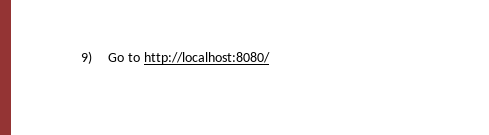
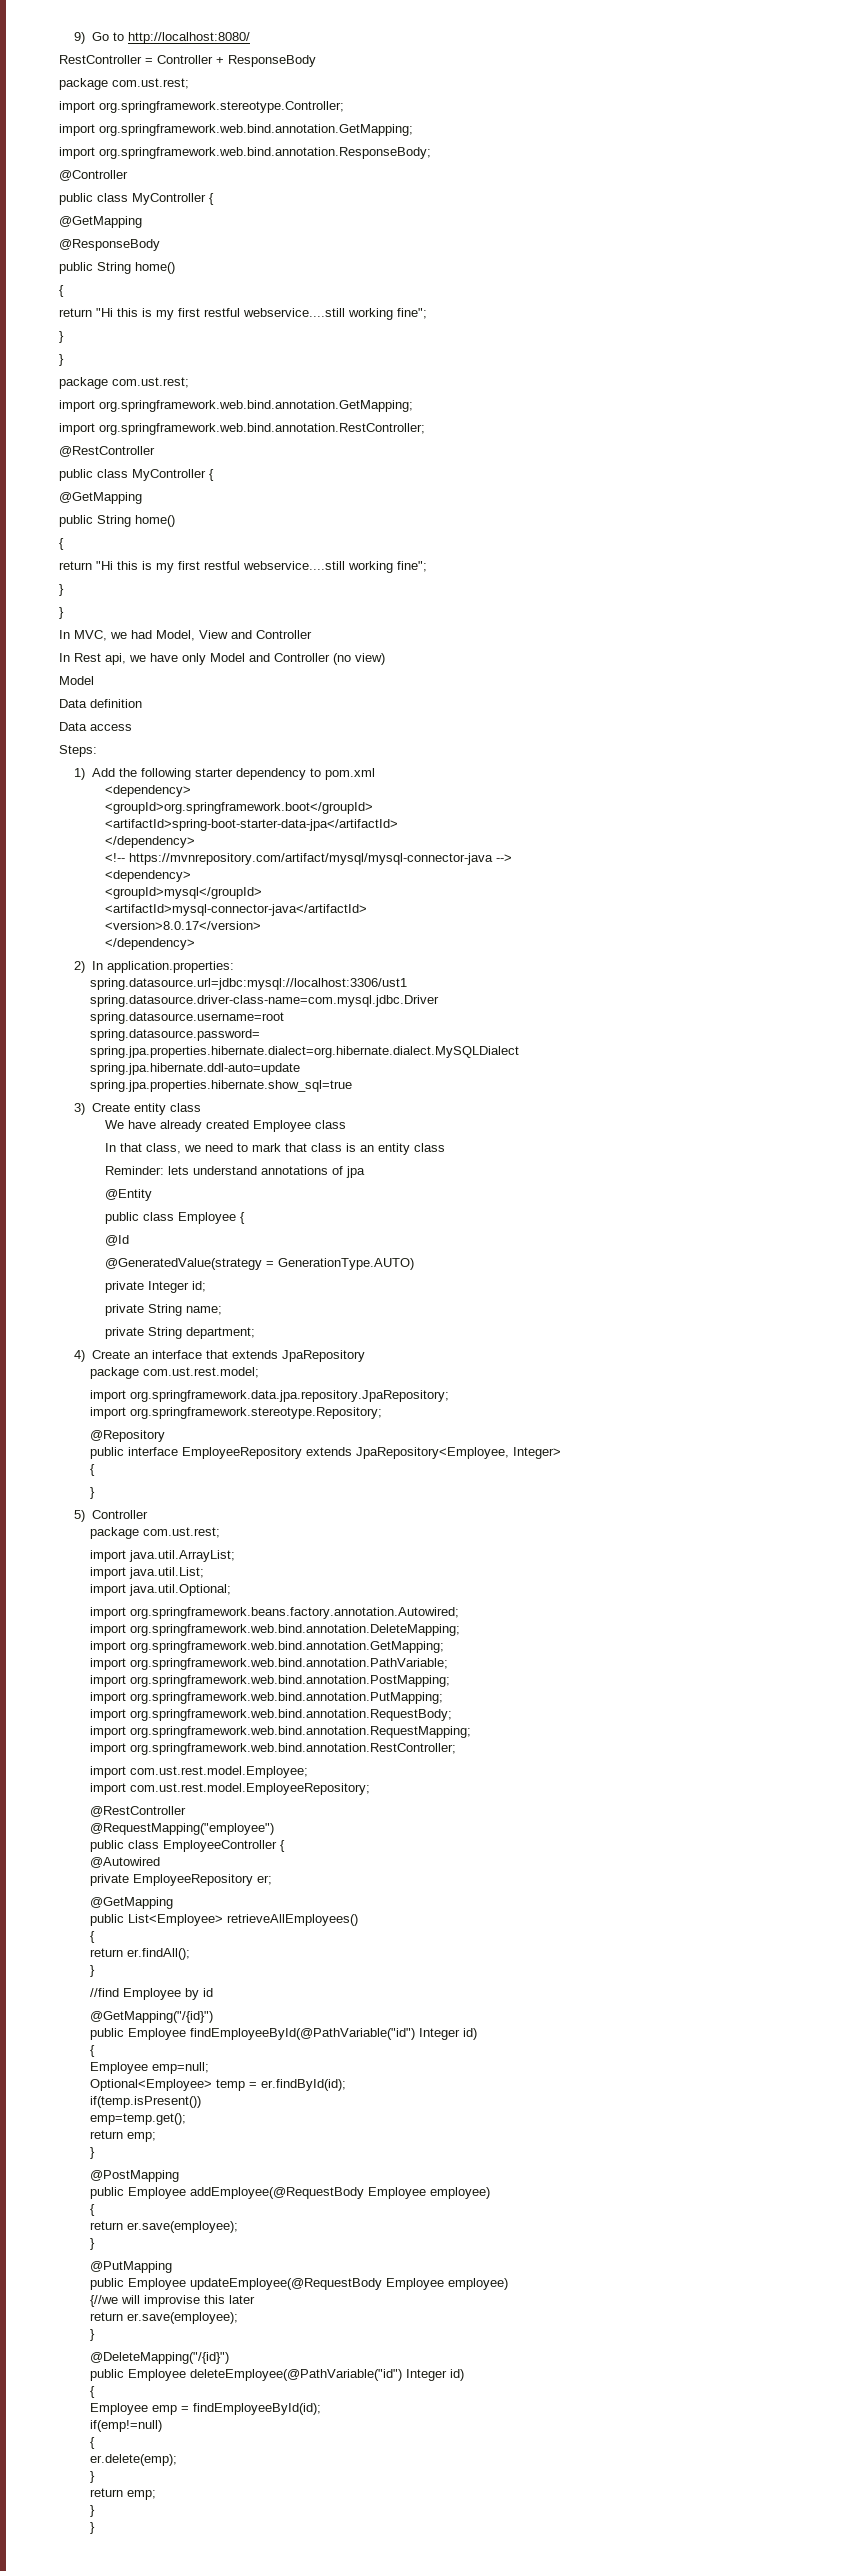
+ RestController = Controller + ResponseBody
+ package com.ust.rest;
+ import org.springframework.stereotype.Controller;
+ import org.springframework.web.bind.annotation.GetMapping;
+ import org.springframework.web.bind.annotation.ResponseBody;
+ @Controller
+ public class MyController {
+ @GetMapping
+ @ResponseBody
+ public String home()
+ {
+ return "Hi this is my first restful webservice....still working fine";
+ }
+ }
+ package com.ust.rest;
+ import org.springframework.web.bind.annotation.GetMapping;
+ import org.springframework.web.bind.annotation.RestController;
+ @RestController
+ public class MyController {
+ @GetMapping
+ public String home()
+ {
+ return "Hi this is my first restful webservice....still working fine";
+ }
+ }
+ In MVC, we had Model, View and Controller
+ In Rest api, we have only Model and Controller (no view)
+ Model
+ Data definition
+ Data access
+ Steps:
+ 1) Add the following starter dependency to pom.xml
+ <dependency>
+ <groupId>org.springframework.boot</groupId>
+ <artifactId>spring-boot-starter-data-jpa</artifactId>
+ </dependency>
+ <!-- https://mvnrepository.com/artifact/mysql/mysql-connector-java -->
+ <dependency>
+ <groupId>mysql</groupId>
+ <artifactId>mysql-connector-java</artifactId>
+ <version>8.0.17</version>
+ </dependency>
+ 2) In application.properties:
+ spring.datasource.url=jdbc:mysql://localhost:3306/ust1
+ spring.datasource.driver-class-name=com.mysql.jdbc.Driver
+ spring.datasource.username=root
+ spring.datasource.password=
+ spring.jpa.properties.hibernate.dialect=org.hibernate.dialect.MySQLDialect
+ spring.jpa.hibernate.ddl-auto=update
+ spring.jpa.properties.hibernate.show_sql=true
+ 3) Create entity class
+ We have already created Employee class
+ In that class, we need to mark that class is an entity class
+ Reminder: lets understand annotations of jpa
+ @Entity
+ public class Employee {
+ @Id
+ @GeneratedValue(strategy = GenerationType.AUTO)
+ private Integer id;
+ private String name;
+ private String department;
+ 4) Create an interface that extends JpaRepository
+ package com.ust.rest.model;
+ import org.springframework.data.jpa.repository.JpaRepository;
+ import org.springframework.stereotype.Repository;
+ @Repository
+ public interface EmployeeRepository extends JpaRepository<Employee, Integer>
+ {
+ }
+ 5) Controller
+ package com.ust.rest;
+ import java.util.ArrayList;
+ import java.util.List;
+ import java.util.Optional;
+ import org.springframework.beans.factory.annotation.Autowired;
+ import org.springframework.web.bind.annotation.DeleteMapping;
+ import org.springframework.web.bind.annotation.GetMapping;
+ import org.springframework.web.bind.annotation.PathVariable;
+ import org.springframework.web.bind.annotation.PostMapping;
+ import org.springframework.web.bind.annotation.PutMapping;
+ import org.springframework.web.bind.annotation.RequestBody;
+ import org.springframework.web.bind.annotation.RequestMapping;
+ import org.springframework.web.bind.annotation.RestController;
+ import com.ust.rest.model.Employee;
+ import com.ust.rest.model.EmployeeRepository;
+ @RestController
+ @RequestMapping("employee")
+ public class EmployeeController {
+ @Autowired
+ private EmployeeRepository er;
+ @GetMapping
+ public List<Employee> retrieveAllEmployees()
+ {
+ return er.findAll();
+ }
+ //find Employee by id
+ @GetMapping("/{id}")
+ public Employee findEmployeeById(@PathVariable("id") Integer id)
+ {
+ Employee emp=null;
+ Optional<Employee> temp = er.findById(id);
+ if(temp.isPresent())
+ emp=temp.get();
+ return emp;
+ }
+ @PostMapping
+ public Employee addEmployee(@RequestBody Employee employee)
+ {
+ return er.save(employee);
+ }
+ @PutMapping
+ public Employee updateEmployee(@RequestBody Employee employee)
+ {//we will improvise this later
+ return er.save(employee);
+ }
+ @DeleteMapping("/{id}")
+ public Employee deleteEmployee(@PathVariable("id") Integer id)
+ {
+ Employee emp = findEmployeeById(id);
+ if(emp!=null)
+ {
+ er.delete(emp);
+ }
+ return emp;
+ }
+ }

